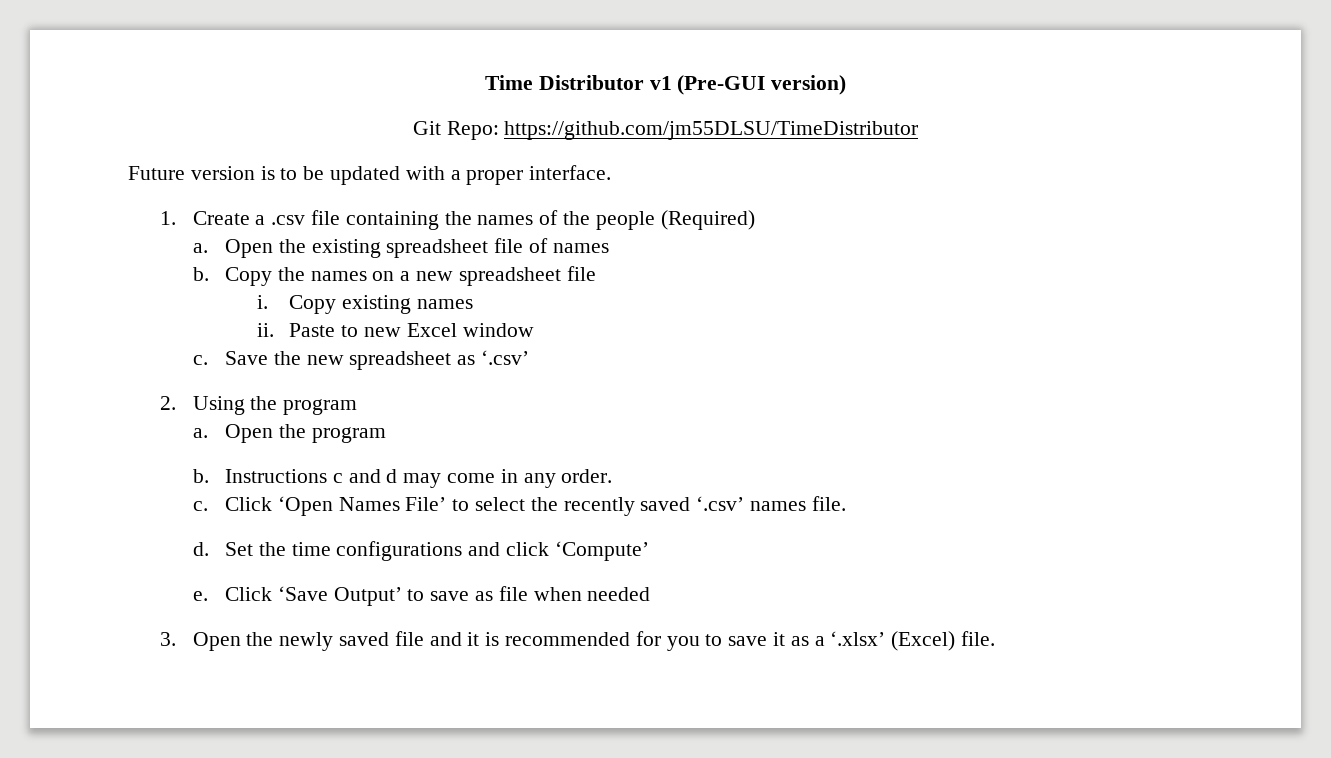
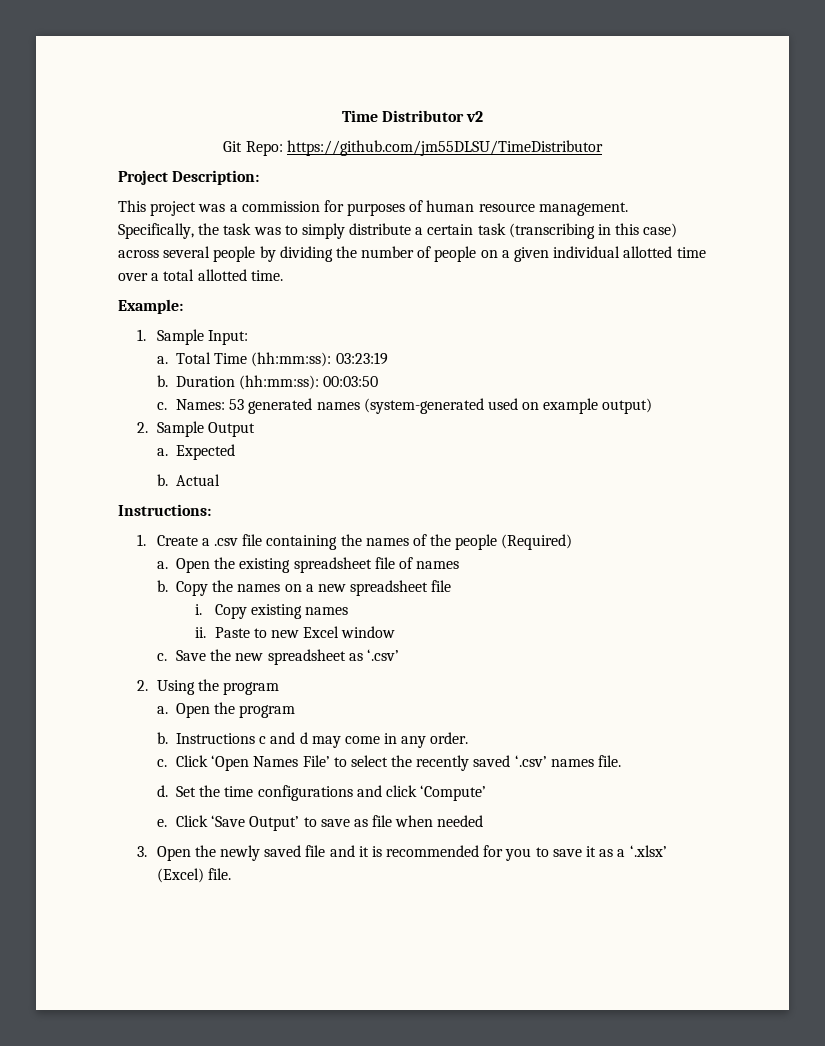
- Time Distributor v1 (Pre-GUI version)
+ Time Distributor v2
- Future version is to be updated with a proper interface.
+ Project Description:
+ This project was a commission for purposes of human resource management. Specifically, the task was to simply distribute a certain task (transcribing in this case) across several people by dividing the number of people on a given individual allotted time over a total allotted time.
+ Example:
+ 1. Sample Input:
+ a. Total Time (hh:mm:ss): 03:23:19
+ b. Duration (hh:mm:ss): 00:03:50
+ c. Names: 53 generated names (system-generated used on example output)
+ 2. Sample Output
+ a. Expected
+ b. Actual
+ Instructions:

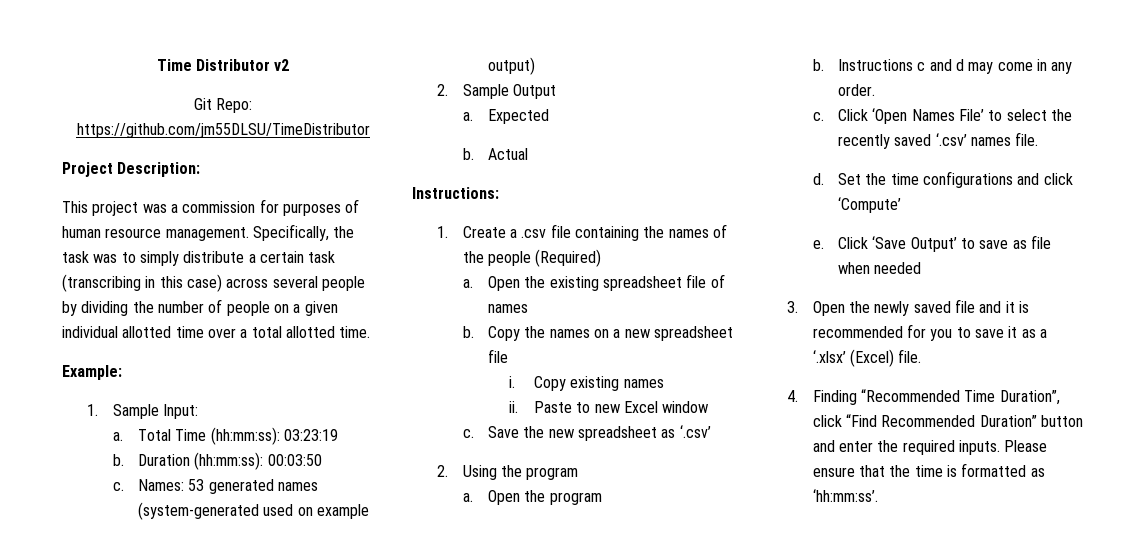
+ 4. Finding “Recommended Time Duration”, click “Find Recommended Duration” button and enter the required inputs. Please ensure that the time is formatted as ‘hh:mm:ss’.

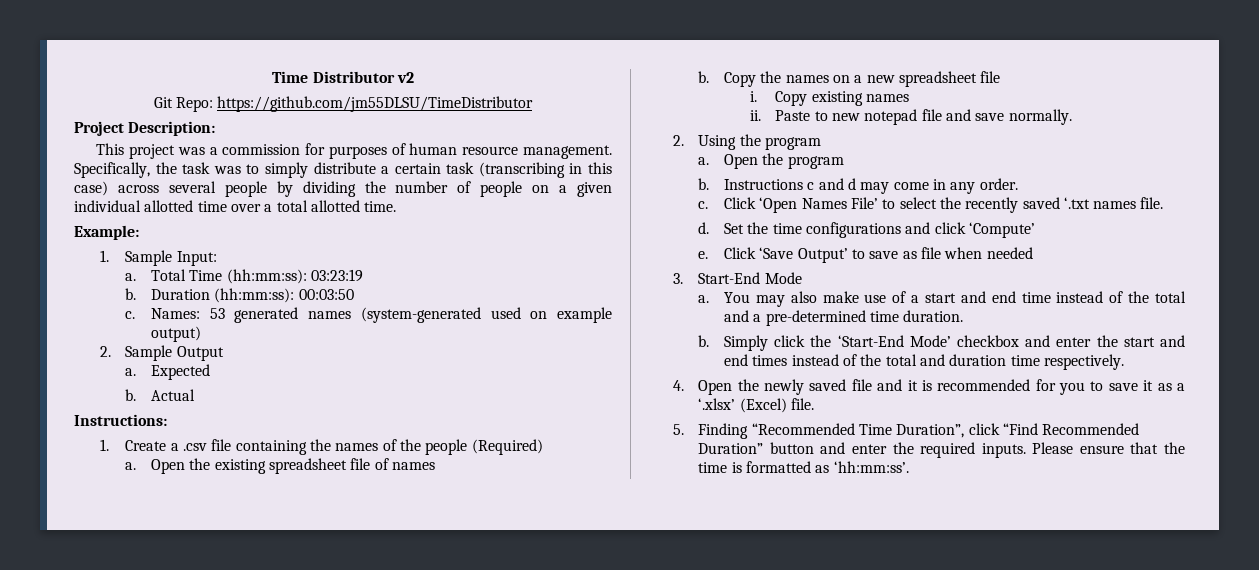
- Paste to new Excel window
- c. Save the new spreadsheet as ‘.csv’
+ Paste to new notepad file and save normally.
- Click ‘Open Names File’ to select the recently saved ‘.csv’ names file.
+ Click ‘Open Names File’ to select the recently saved ‘.txt names file.
- 3. Open the newly saved file and it is recommended for you to save it as a ‘.xlsx’ (Excel) file.
+ 3. Start-End Mode
+ a. You may also make use of a start and end time instead of the total and a pre-determined time duration.
+ b. Simply click the ‘Start-End Mode’ checkbox and enter the start and end times instead of the total and duration time respectively.
+ 4. Open the newly saved file and it is recommended for you to save it as a ‘.xlsx’ (Excel) file.
- 4. Finding “Recommended Time Duration”, click “Find Recommended Duration” button and enter the required inputs.
+ 5. Finding “Recommended Time Duration”, click “Find Recommended Duration” button and enter the required inputs.

